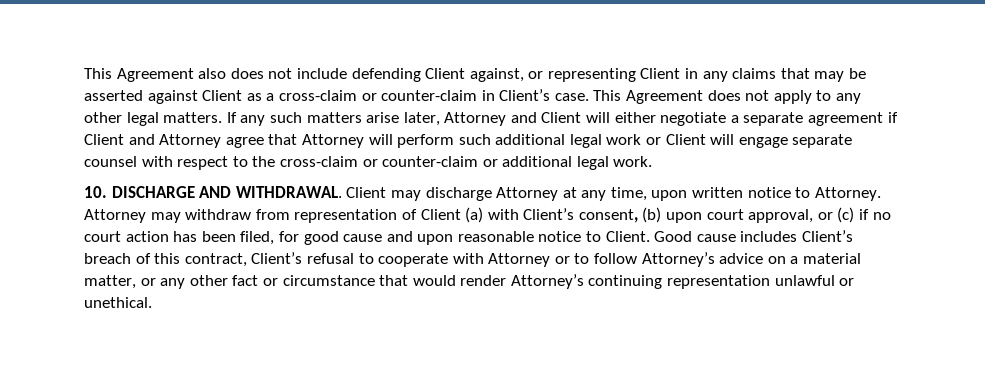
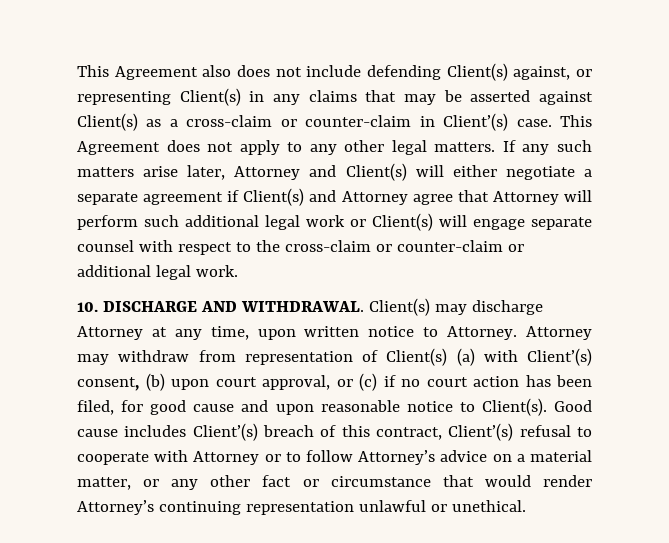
- This Agreement also does not include defending Client against, or representing Client in any claims that may be asserted against Client as a cross-claim or counter-claim in Client’s case.
+ This Agreement also does not include defending Client(s) against, or representing Client(s) in any claims that may be asserted against Client(s) as a cross-claim or counter-claim in Client’(s) case.
- If any such matters arise later, Attorney and Client will either negotiate a separate agreement if Client and Attorney agree that Attorney will perform such additional legal work or Client will engage separate counsel with respect to the cross-claim or counter-claim or additional legal work.
+ If any such matters arise later, Attorney and Client(s) will either negotiate a separate agreement if Client(s) and Attorney agree that Attorney will perform such additional legal work or Client(s) will engage separate counsel with respect to the cross-claim or counter-claim or additional legal work.
- Client may discharge Attorney at any time, upon written notice to Attorney.
+ Client(s) may discharge Attorney at any time, upon written notice to Attorney.
- Attorney may withdraw from representation of Client (a) with Client’s consent, (b) upon court approval, or (c) if no court action has been filed, for good cause and upon reasonable notice to Client.
+ Attorney may withdraw from representation of Client(s) (a) with Client’(s) consent, (b) upon court approval, or (c) if no court action has been filed, for good cause and upon reasonable notice to Client(s).
- Good cause includes Client’s breach of this contract, Client’s refusal to cooperate with Attorney or to follow Attorney’s advice on a material matter, or any other fact or circumstance that would render Attorney’s continuing representation unlawful or unethical.
+ Good cause includes Client’(s) breach of this contract, Client’(s) refusal to cooperate with Attorney or to follow Attorney’s advice on a material matter, or any other fact or circumstance that would render Attorney’s continuing representation unlawful or unethical.

